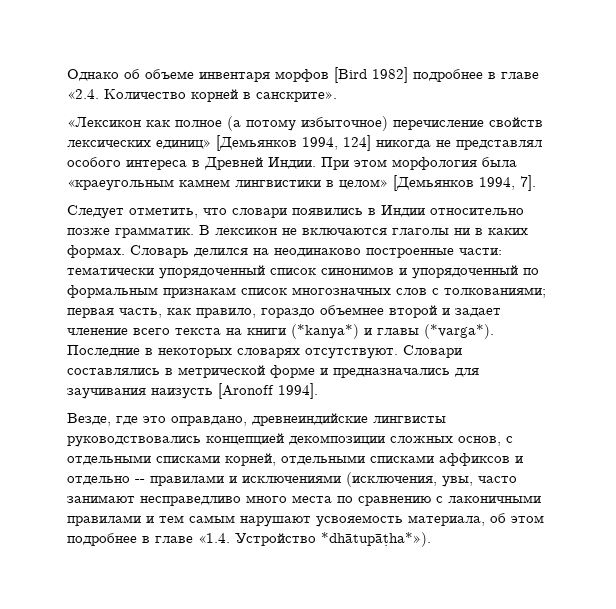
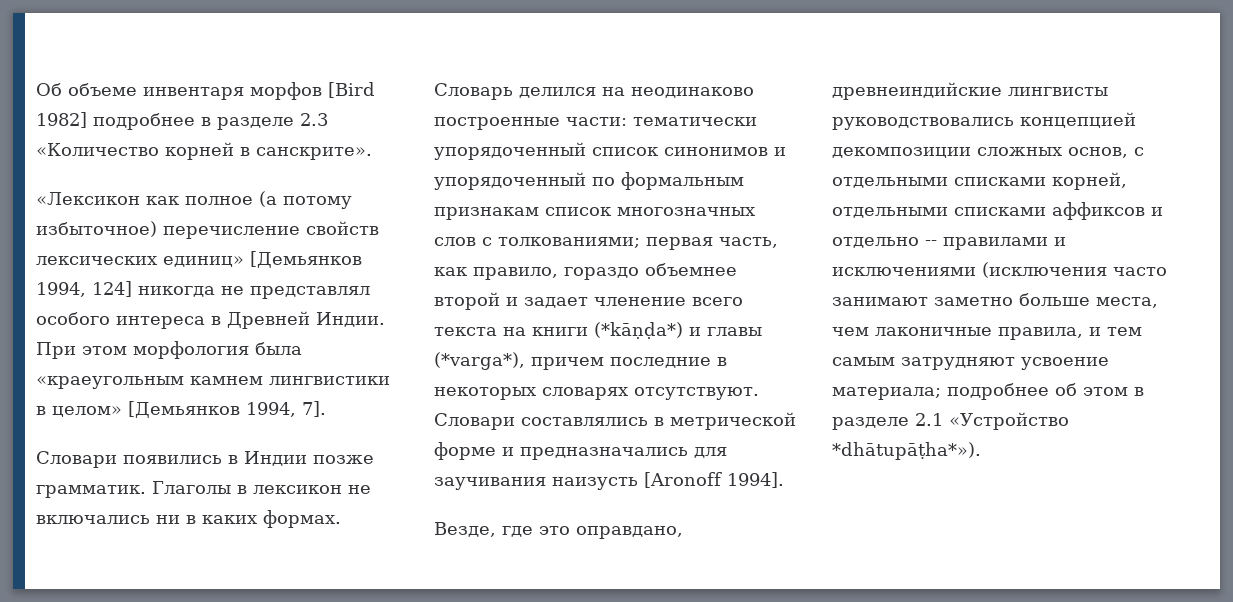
- Однако об объеме инвентаря морфов [Bird 1982] подробнее в главе «2.4. Количество корней в санскрите».
+ Об объеме инвентаря морфов [Bird 1982] подробнее в разделе 2.3 «Количество корней в санскрите».
- Следует отметить, что словари появились в Индии относительно позже грамматик.
+ Словари появились в Индии позже грамматик.
- В лексикон не включаются глаголы ни в каких формах.
+ Глаголы в лексикон не включались ни в каких формах.
- Словарь делился на неодинаково построенные части: тематически упорядоченный список синонимов и упорядоченный по формальным признакам список многозначных слов с толкованиями; первая часть, как правило, гораздо объемнее второй и задает членение всего текста на книги (*kanуa*) и главы (*varga*). Последние в некоторых словарях отсутствуют.
+ Словарь делился на неодинаково построенные части: тематически упорядоченный список синонимов и упорядоченный по формальным признакам список многозначных слов с толкованиями; первая часть, как правило, гораздо объемнее второй и задает членение всего текста на книги (*kāṇḍa*) и главы (*varga*), причем последние в некоторых словарях отсутствуют.
- Везде, где это оправдано, древнеиндийские лингвисты руководствовались концепцией декомпозиции сложных основ, с отдельными списками корней, отдельными списками аффиксов и отдельно -- правилами и исключениями (исключения, увы, часто занимают несправедливо много места по сравнению с лаконичными правилами и тем самым нарушают усвояемость материала, об этом подробнее в главе «1.4. Устройство *dhātupāṭha*»).
+ Везде, где это оправдано, древнеиндийские лингвисты руководствовались концепцией декомпозиции сложных основ, с отдельными списками корней, отдельными списками аффиксов и отдельно -- правилами и исключениями (исключения часто занимают заметно больше места, чем лаконичные правила, и тем самым затрудняют усвоение материала; подробнее об этом в разделе 2.1 «Устройство *dhātupāṭha*»).

